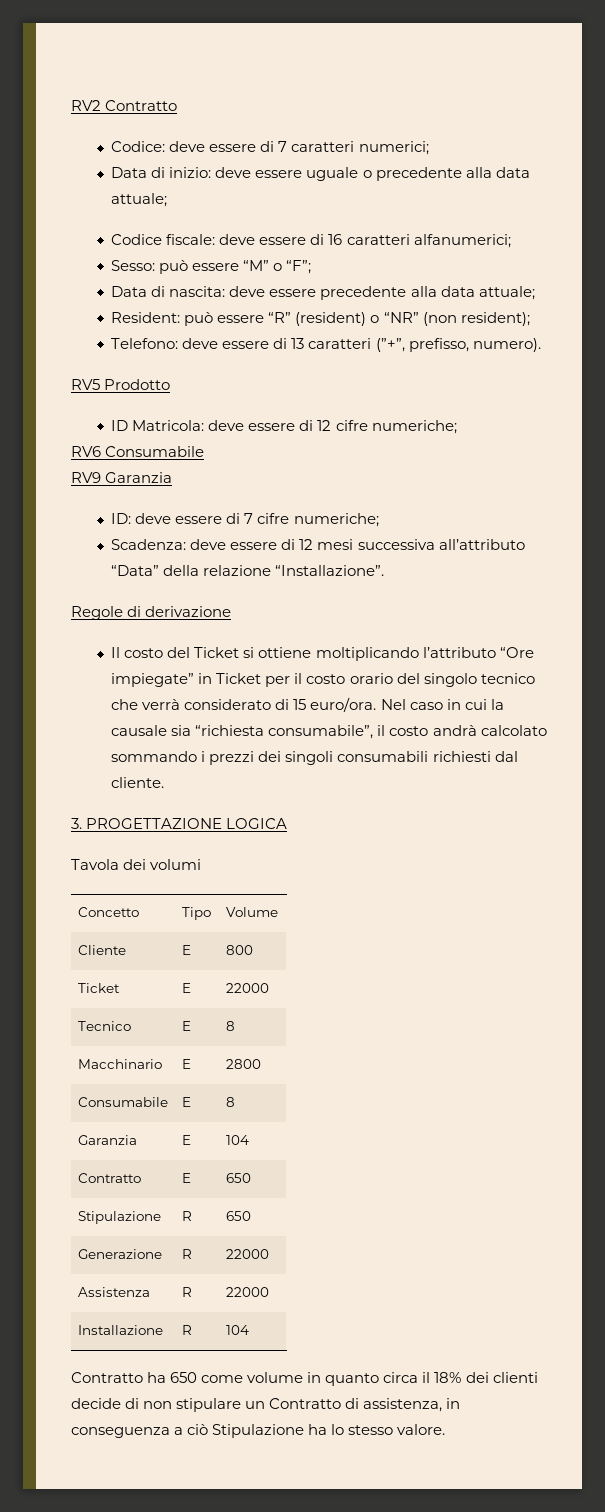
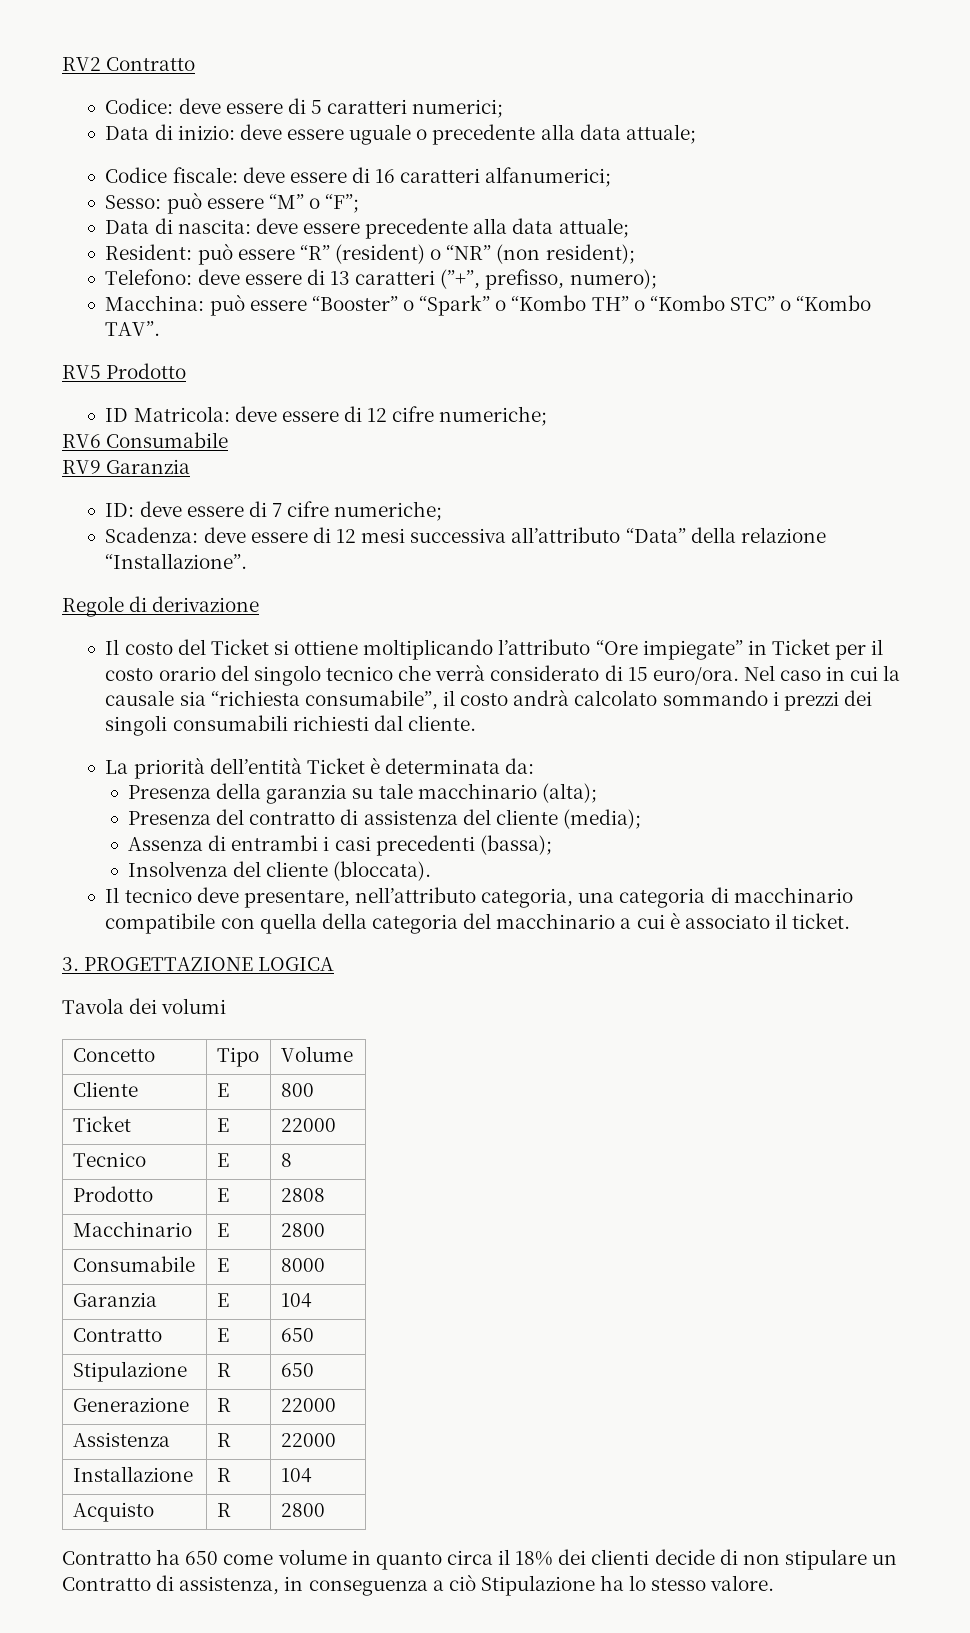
- Codice: deve essere di 7 caratteri numerici;
+ Codice: deve essere di 5 caratteri numerici;
- Telefono: deve essere di 13 caratteri (”+”, prefisso, numero).
+ Telefono: deve essere di 13 caratteri (”+”, prefisso, numero);
+ Macchina: può essere “Booster” o “Spark” o “Kombo TH” o “Kombo STC” o “Kombo TAV”.
+ La priorità dell’entità Ticket è determinata da:
+ Presenza della garanzia su tale macchinario (alta);
+ Presenza del contratto di assistenza del cliente (media);
+ Assenza di entrambi i casi precedenti (bassa);
+ Insolvenza del cliente (bloccata).
+ Il tecnico deve presentare, nell’attributo categoria, una categoria di macchinario compatibile con quella della categoria del macchinario a cui è associato il ticket.
+ Prodotto | E | 2808
- Consumabile | E | 8
+ Consumabile | E | 8000
+ Acquisto | R | 2800

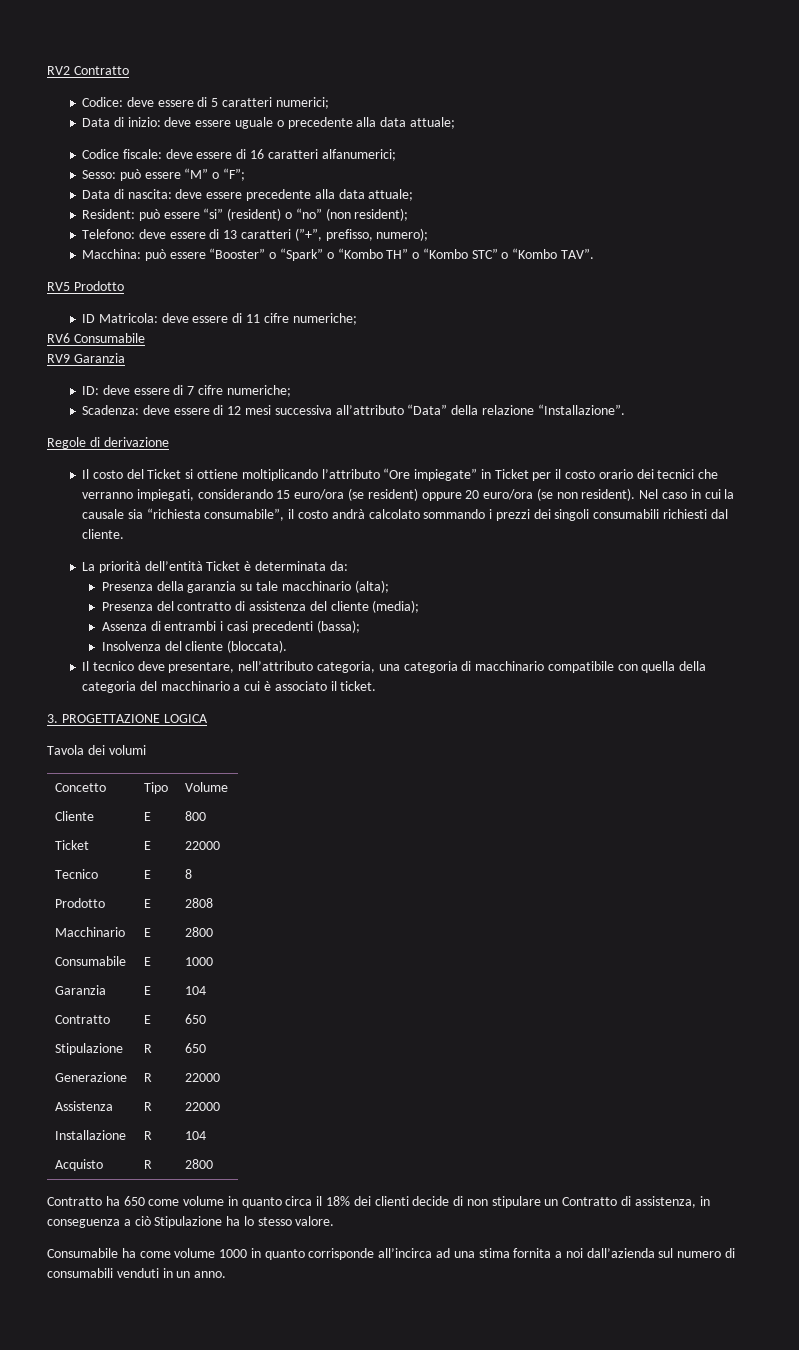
- Resident: può essere “R” (resident) o “NR” (non resident);
+ Resident: può essere “si” (resident) o “no” (non resident);
- ID Matricola: deve essere di 12 cifre numeriche;
+ ID Matricola: deve essere di 11 cifre numeriche;
- Il costo del Ticket si ottiene moltiplicando l’attributo “Ore impiegate” in Ticket per il costo orario del singolo tecnico che verrà considerato di 15 euro/ora.
+ Il costo del Ticket si ottiene moltiplicando l’attributo “Ore impiegate” in Ticket per il costo orario dei tecnici che verranno impiegati, considerando 15 euro/ora (se resident) oppure 20 euro/ora (se non resident).
- Consumabile | E | 8000
+ Consumabile | E | 1000
+ Consumabile ha come volume 1000 in quanto corrisponde all’incirca ad una stima fornita a noi dall’azienda sul numero di consumabili venduti in un anno.

